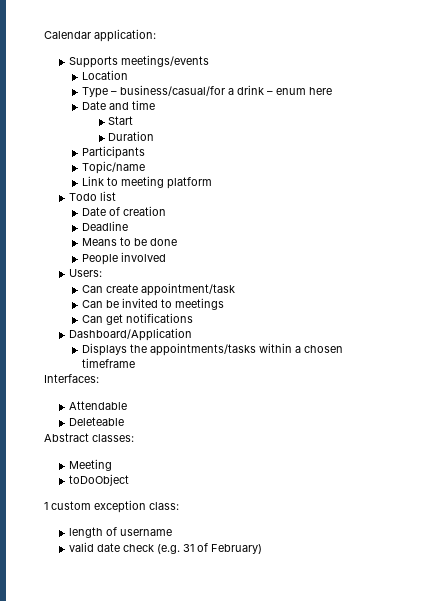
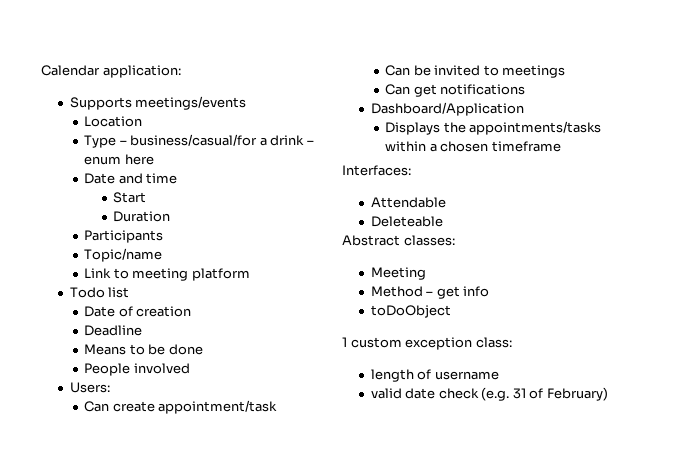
+ Method – get info

